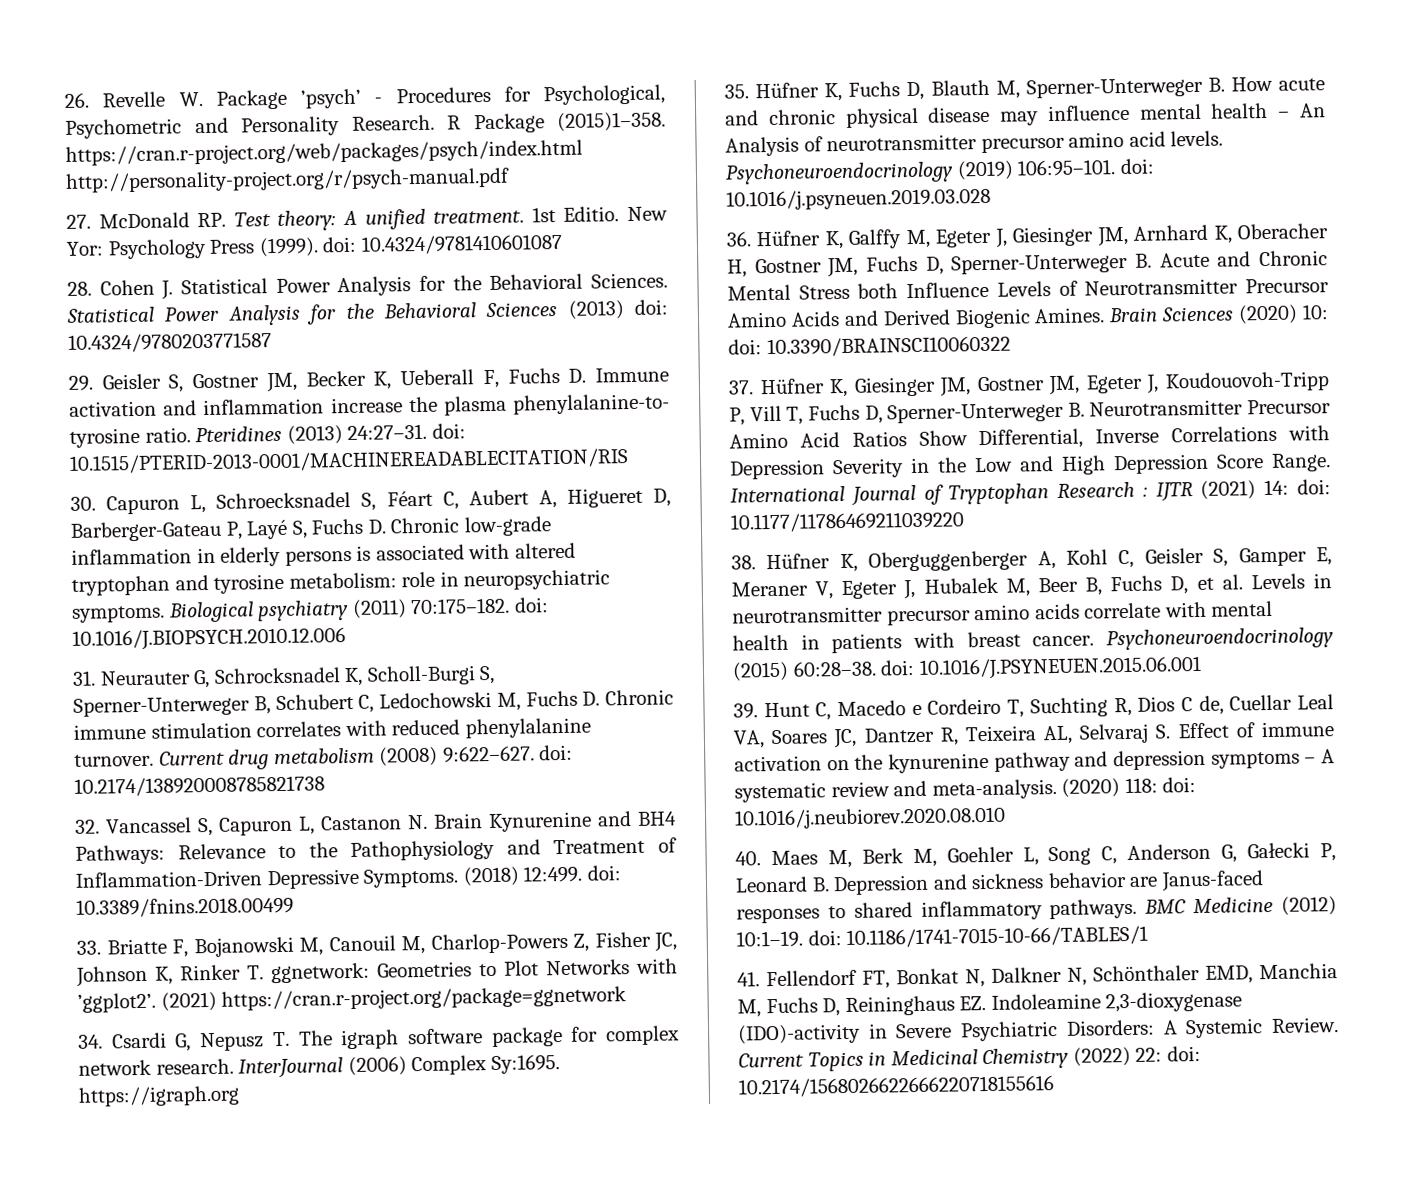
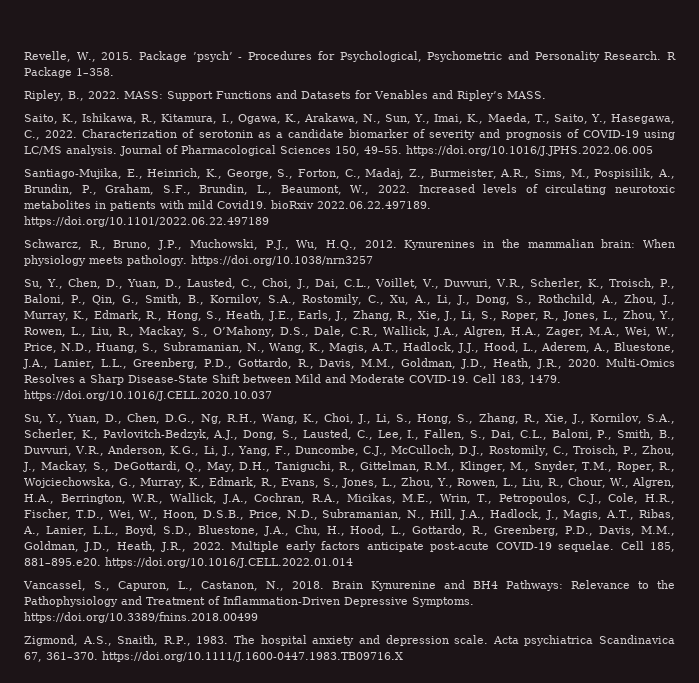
- 26. Revelle W. Package ’psych’ - Procedures for Psychological, Psychometric and Personality Research.
+ Revelle, W., 2015. Package ’psych’ - Procedures for Psychological, Psychometric and Personality Research.
- R Package (2015)1–358. https://cran.r-project.org/web/packages/psych/index.html http://personality-project.org/r/psych-manual.pdf
- 27. McDonald RP. Test theory: A unified treatment. 1st Editio. New Yor: Psychology Press (1999). doi: 10.4324/9781410601087
- 28. Cohen J. Statistical Power Analysis for the Behavioral Sciences. Statistical Power Analysis for the Behavioral Sciences (2013) doi: 10.4324/9780203771587
- 29. Geisler S, Gostner JM, Becker K, Ueberall F, Fuchs D. Immune activation and inflammation increase the plasma phenylalanine-to- tyrosine ratio. Pteridines (2013) 24:27–31. doi: 10.1515/PTERID-2013-0001/MACHINEREADABLECITATION/RIS
- 30. Capuron L, Schroecksnadel S, Féart C, Aubert A, Higueret D, Barberger-Gateau P, Layé S, Fuchs D. Chronic low-grade inflammation in elderly persons is associated with altered tryptophan and tyrosine metabolism: role in neuropsychiatric symptoms. Biological psychiatry (2011) 70:175–182. doi: 10.1016/J.BIOPSYCH.2010.12.006
- 31. Neurauter G, Schrocksnadel K, Scholl-Burgi S, Sperner-Unterweger B, Schubert C, Ledochowski M, Fuchs D. Chronic immune stimulation correlates with reduced phenylalanine turnover. Current drug metabolism (2008) 9:622–627. doi: 10.2174/138920008785821738
- 32. Vancassel S, Capuron L, Castanon N. Brain Kynurenine and BH4 Pathways: Relevance to the Pathophysiology and Treatment of Inflammation-Driven Depressive Symptoms. (2018) 12:499. doi: 10.3389/fnins.2018.00499
- 33. Briatte F, Bojanowski M, Canouil M, Charlop-Powers Z, Fisher JC, Johnson K, Rinker T. ggnetwork: Geometries to Plot Networks with ’ggplot2’. (2021) https://cran.r-project.org/package=ggnetwork
- 34. Csardi G, Nepusz T. The igraph software package for complex network research. InterJournal (2006) Complex Sy:1695. https://igraph.org
- 35. Hüfner K, Fuchs D, Blauth M, Sperner-Unterweger B. How acute and chronic physical disease may influence mental health – An Analysis of neurotransmitter precursor amino acid levels. Psychoneuroendocrinology (2019) 106:95–101. doi: 10.1016/j.psyneuen.2019.03.028
- 36. Hüfner K, Galffy M, Egeter J, Giesinger JM, Arnhard K, Oberacher H, Gostner JM, Fuchs D, Sperner-Unterweger B. Acute and Chronic Mental Stress both Influence Levels of Neurotransmitter Precursor Amino Acids and Derived Biogenic Amines. Brain Sciences (2020) 10: doi: 10.3390/BRAINSCI10060322
- 37. Hüfner K, Giesinger JM, Gostner JM, Egeter J, Koudouovoh-Tripp P, Vill T, Fuchs D, Sperner-Unterweger B. Neurotransmitter Precursor Amino Acid Ratios Show Differential, Inverse Correlations with Depression Severity in the Low and High Depression Score Range. International Journal of Tryptophan Research : IJTR (2021) 14: doi: 10.1177/11786469211039220
- 38. Hüfner K, Oberguggenberger A, Kohl C, Geisler S, Gamper E, Meraner V, Egeter J, Hubalek M, Beer B, Fuchs D, et al. Levels in neurotransmitter precursor amino acids correlate with mental health in patients with breast cancer. Psychoneuroendocrinology (2015) 60:28–38. doi: 10.1016/J.PSYNEUEN.2015.06.001
- 39. Hunt C, Macedo e Cordeiro T, Suchting R, Dios C de, Cuellar Leal VA, Soares JC, Dantzer R, Teixeira AL, Selvaraj S. Effect of immune activation on the kynurenine pathway and depression symptoms – A systematic review and meta-analysis. (2020) 118: doi: 10.1016/j.neubiorev.2020.08.010
- 40. Maes M, Berk M, Goehler L, Song C, Anderson G, Gałecki P, Leonard B. Depression and sickness behavior are Janus-faced responses to shared inflammatory pathways. BMC Medicine (2012) 10:1–19. doi: 10.1186/1741-7015-10-66/TABLES/1
- 41. Fellendorf FT, Bonkat N, Dalkner N, Schönthaler EMD, Manchia M, Fuchs D, Reininghaus EZ. Indoleamine 2,3-dioxygenase (IDO)-activity in Severe Psychiatric Disorders: A Systemic Review. Current Topics in Medicinal Chemistry (2022) 22: doi: 10.2174/1568026622666220718155616
+ R Package 1–358.
+ Ripley, B., 2022. MASS: Support Functions and Datasets for Venables and Ripley’s MASS.
+ Saito, K., Ishikawa, R., Kitamura, I., Ogawa, K., Arakawa, N., Sun, Y., Imai, K., Maeda, T., Saito, Y., Hasegawa, C., 2022. Characterization of serotonin as a candidate biomarker of severity and prognosis of COVID-19 using LC/MS analysis. Journal of Pharmacological Sciences 150, 49–55. https://doi.org/10.1016/J.JPHS.2022.06.005
+ Santiago-Mujika, E., Heinrich, K., George, S., Forton, C., Madaj, Z., Burmeister, A.R., Sims, M., Pospisilik, A., Brundin, P., Graham, S.F., Brundin, L., Beaumont, W., 2022. Increased levels of circulating neurotoxic metabolites in patients with mild Covid19. bioRxiv 2022.06.22.497189. https://doi.org/10.1101/2022.06.22.497189
+ Schwarcz, R., Bruno, J.P., Muchowski, P.J., Wu, H.Q., 2012. Kynurenines in the mammalian brain: When physiology meets pathology. https://doi.org/10.1038/nrn3257
+ Su, Y., Chen, D., Yuan, D., Lausted, C., Choi, J., Dai, C.L., Voillet, V., Duvvuri, V.R., Scherler, K., Troisch, P., Baloni, P., Qin, G., Smith, B., Kornilov, S.A., Rostomily, C., Xu, A., Li, J., Dong, S., Rothchild, A., Zhou, J., Murray, K., Edmark, R., Hong, S., Heath, J.E., Earls, J., Zhang, R., Xie, J., Li, S., Roper, R., Jones, L., Zhou, Y., Rowen, L., Liu, R., Mackay, S., O’Mahony, D.S., Dale, C.R., Wallick, J.A., Algren, H.A., Zager, M.A., Wei, W., Price, N.D., Huang, S., Subramanian, N., Wang, K., Magis, A.T., Hadlock, J.J., Hood, L., Aderem, A., Bluestone, J.A., Lanier, L.L., Greenberg, P.D., Gottardo, R., Davis, M.M., Goldman, J.D., Heath, J.R., 2020. Multi-Omics Resolves a Sharp Disease-State Shift between Mild and Moderate COVID-19. Cell 183, 1479. https://doi.org/10.1016/J.CELL.2020.10.037
+ Su, Y., Yuan, D., Chen, D.G., Ng, R.H., Wang, K., Choi, J., Li, S., Hong, S., Zhang, R., Xie, J., Kornilov, S.A., Scherler, K., Pavlovitch-Bedzyk, A.J., Dong, S., Lausted, C., Lee, I., Fallen, S., Dai, C.L., Baloni, P., Smith, B., Duvvuri, V.R., Anderson, K.G., Li, J., Yang, F., Duncombe, C.J., McCulloch, D.J., Rostomily, C., Troisch, P., Zhou, J., Mackay, S., DeGottardi, Q., May, D.H., Taniguchi, R., Gittelman, R.M., Klinger, M., Snyder, T.M., Roper, R., Wojciechowska, G., Murray, K., Edmark, R., Evans, S., Jones, L., Zhou, Y., Rowen, L., Liu, R., Chour, W., Algren, H.A., Berrington, W.R., Wallick, J.A., Cochran, R.A., Micikas, M.E., Wrin, T., Petropoulos, C.J., Cole, H.R., Fischer, T.D., Wei, W., Hoon, D.S.B., Price, N.D., Subramanian, N., Hill, J.A., Hadlock, J., Magis, A.T., Ribas, A., Lanier, L.L., Boyd, S.D., Bluestone, J.A., Chu, H., Hood, L., Gottardo, R., Greenberg, P.D., Davis, M.M., Goldman, J.D., Heath, J.R., 2022. Multiple early factors anticipate post-acute COVID-19 sequelae. Cell 185, 881–895.e20. https://doi.org/10.1016/J.CELL.2022.01.014
+ Vancassel, S., Capuron, L., Castanon, N., 2018. Brain Kynurenine and BH4 Pathways: Relevance to the Pathophysiology and Treatment of Inflammation-Driven Depressive Symptoms. https://doi.org/10.3389/fnins.2018.00499
+ Zigmond, A.S., Snaith, R.P., 1983. The hospital anxiety and depression scale. Acta psychiatrica Scandinavica 67, 361–370. https://doi.org/10.1111/J.1600-0447.1983.TB09716.X

